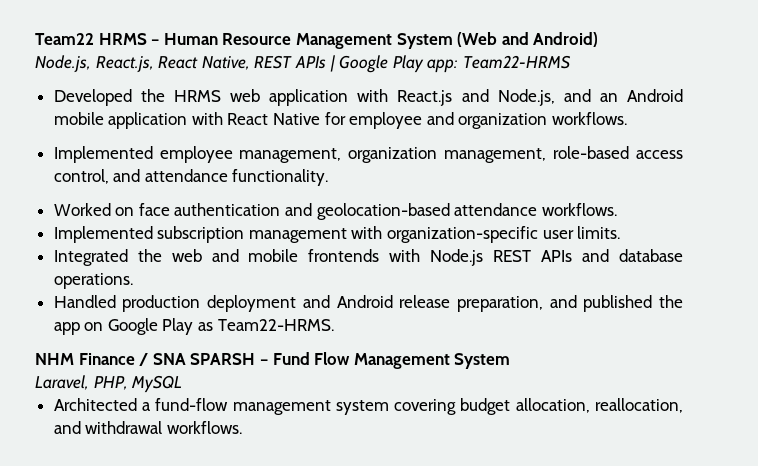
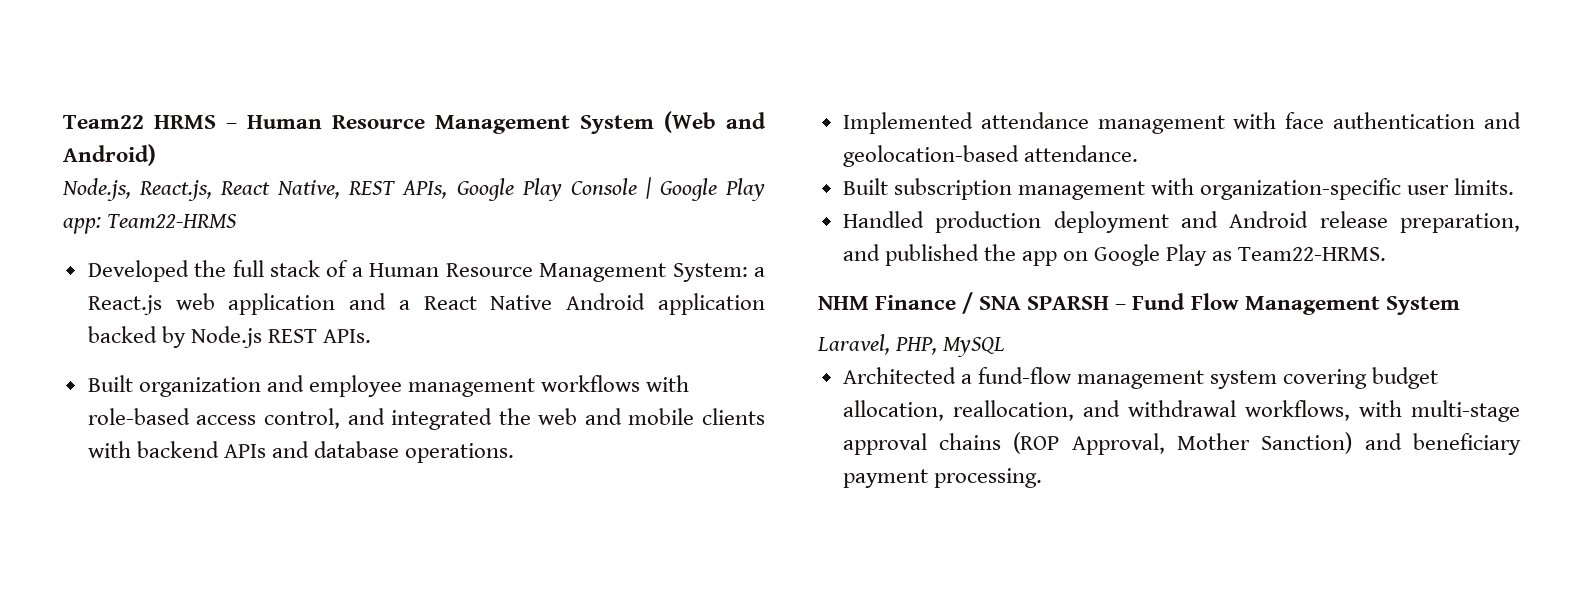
- Node.js, React.js, React Native, REST APIs | Google Play app: Team22-HRMS
+ Node.js, React.js, React Native, REST APIs, Google Play Console | Google Play app: Team22-HRMS
- Developed the HRMS web application with React.js and Node.js, and an Android mobile application with React Native for employee and organization workflows.
- Implemented employee management, organization management, role-based access control, and attendance functionality.
- Worked on face authentication and geolocation-based attendance workflows.
- Implemented subscription management with organization-specific user limits.
+ Developed the full stack of a Human Resource Management System: a React.js web application and a React Native Android application backed by Node.js REST APIs.
+ Built organization and employee management workflows with role-based access control, and integrated the web and mobile clients with backend APIs and database operations.
+ Implemented attendance management with face authentication and geolocation-based attendance.
+ Built subscription management with organization-specific user limits.
- Integrated the web and mobile frontends with Node.js REST APIs and database operations.
- Architected a fund-flow management system covering budget allocation, reallocation, and withdrawal workflows.
+ Architected a fund-flow management system covering budget allocation, reallocation, and withdrawal workflows, with multi-stage approval chains (ROP Approval, Mother Sanction) and beneficiary payment processing.

